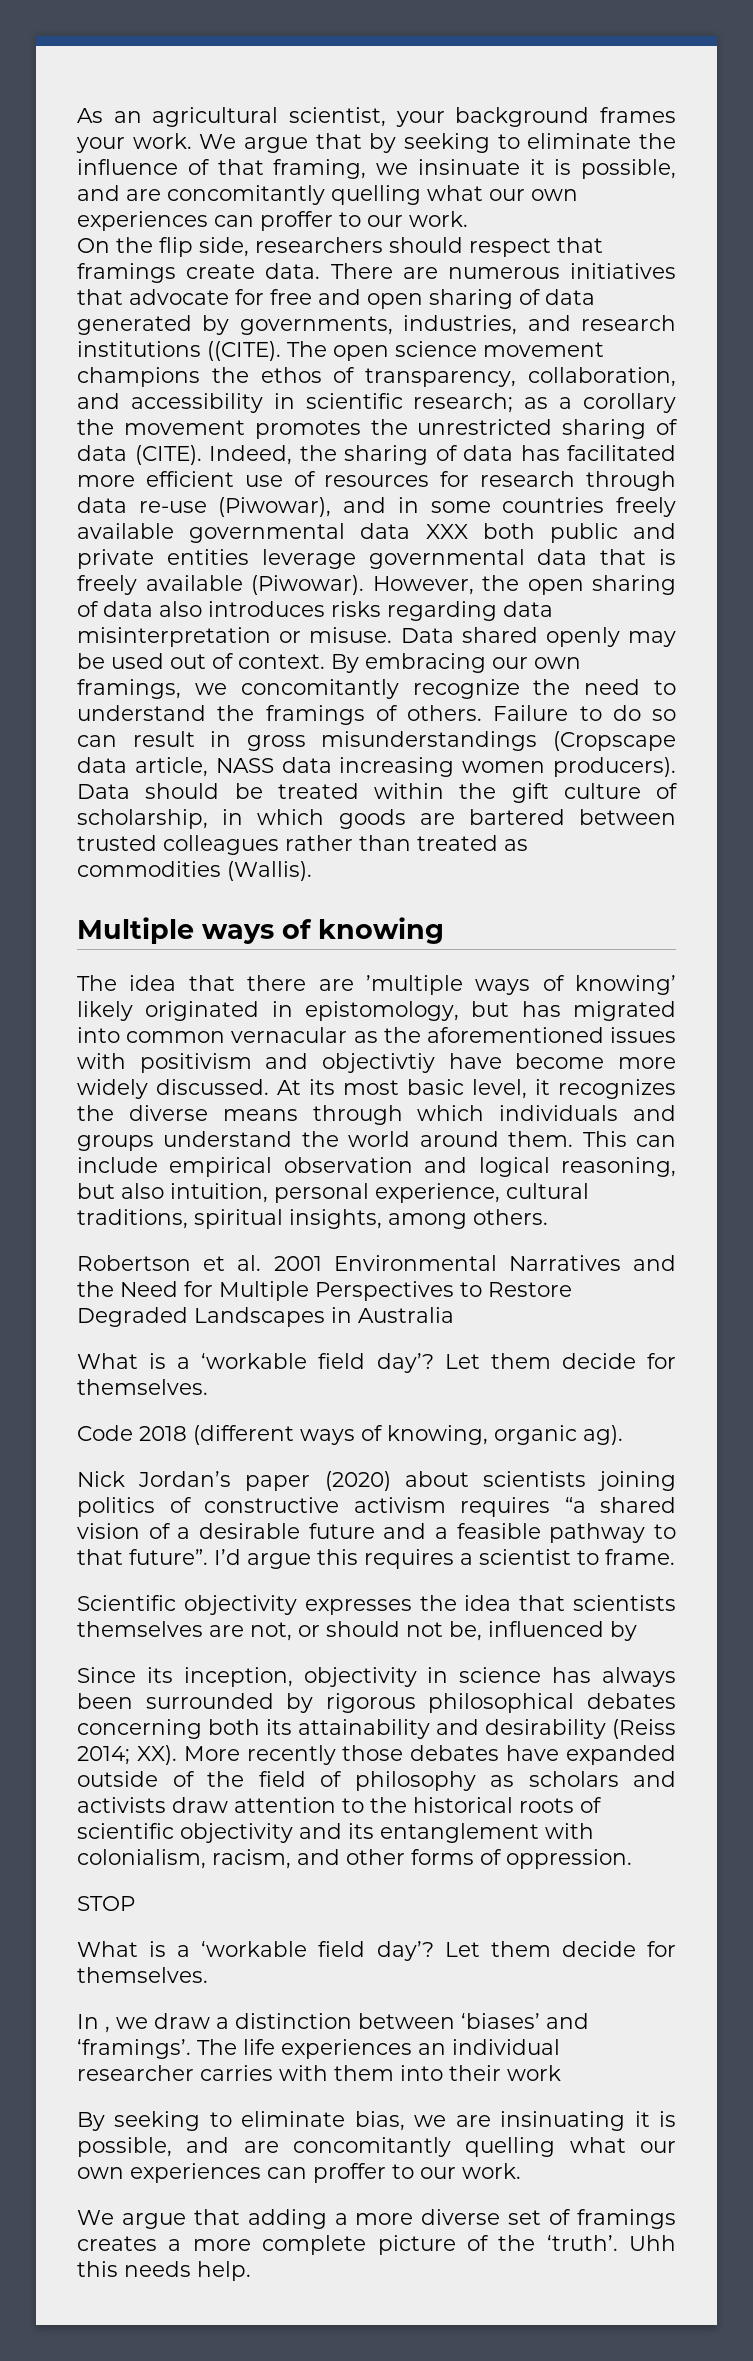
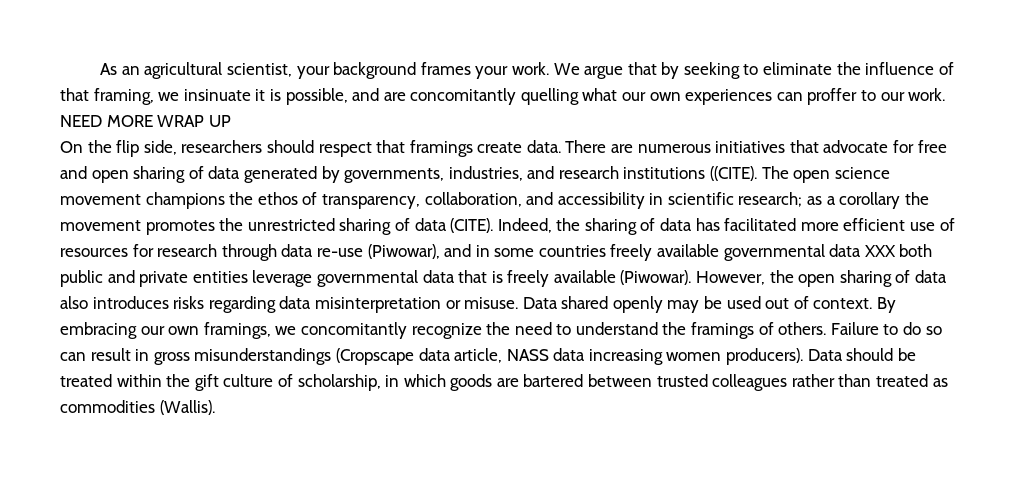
+ NEED MORE WRAP UP
- Multiple ways of knowing
- The idea that there are ’multiple ways of knowing’ likely originated in epistomology, but has migrated into common vernacular as the aforementioned issues with positivism and objectivtiy have become more widely discussed. At its most basic level, it recognizes the diverse means through which individuals and groups understand the world around them. This can include empirical observation and logical reasoning, but also intuition, personal experience, cultural traditions, spiritual insights, among others.
- Robertson et al. 2001 Environmental Narratives and the Need for Multiple Perspectives to Restore Degraded Landscapes in Australia
- What is a ‘workable field day’? Let them decide for themselves.
- Code 2018 (different ways of knowing, organic ag).
- Nick Jordan’s paper (2020) about scientists joining politics of constructive activism requires “a shared vision of a desirable future and a feasible pathway to that future”. I’d argue this requires a scientist to frame.
- Scientific objectivity expresses the idea that scientists themselves are not, or should not be, influenced by
- Since its inception, objectivity in science has always been surrounded by rigorous philosophical debates concerning both its attainability and desirability (Reiss 2014; XX). More recently those debates have expanded outside of the field of philosophy as scholars and activists draw attention to the historical roots of scientific objectivity and its entanglement with colonialism, racism, and other forms of oppression.
- STOP
- What is a ‘workable field day’? Let them decide for themselves.
- In , we draw a distinction between ‘biases’ and ‘framings’. The life experiences an individual researcher carries with them into their work
- By seeking to eliminate bias, we are insinuating it is possible, and are concomitantly quelling what our own experiences can proffer to our work.
- We argue that adding a more diverse set of framings creates a more complete picture of the ‘truth’. Uhh this needs help.

